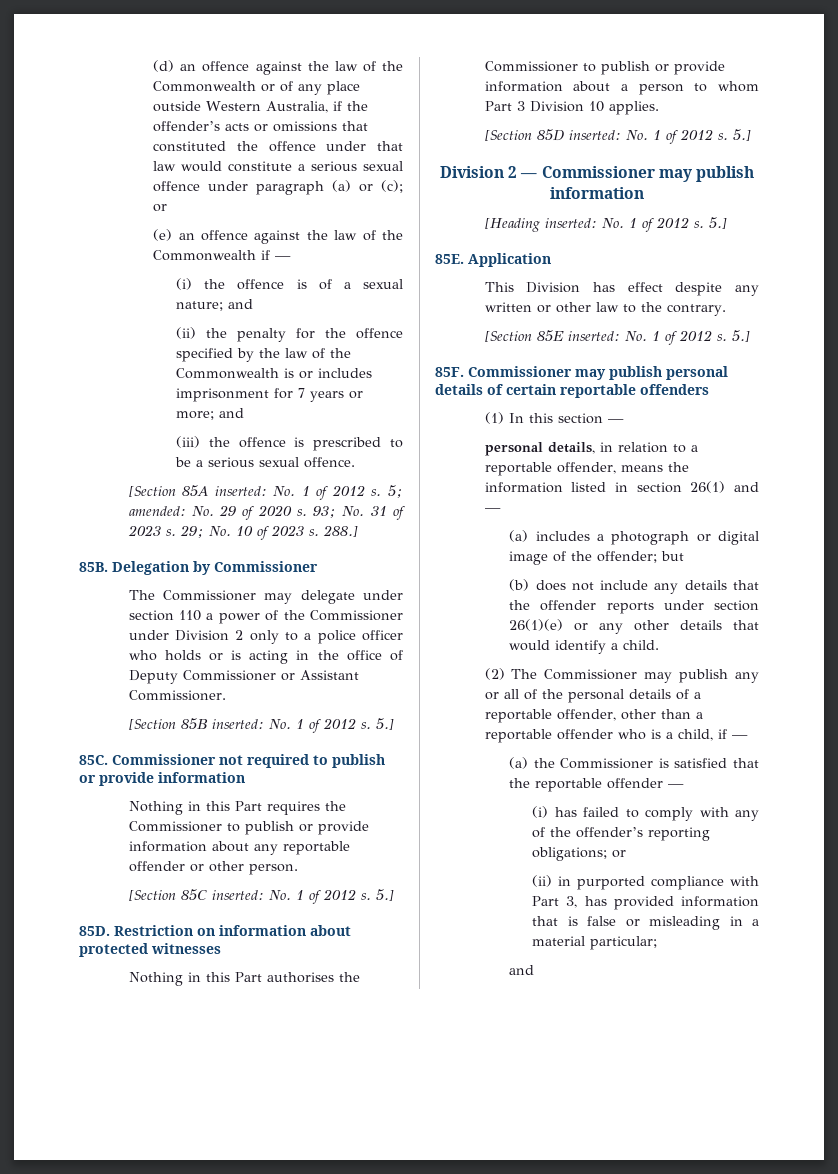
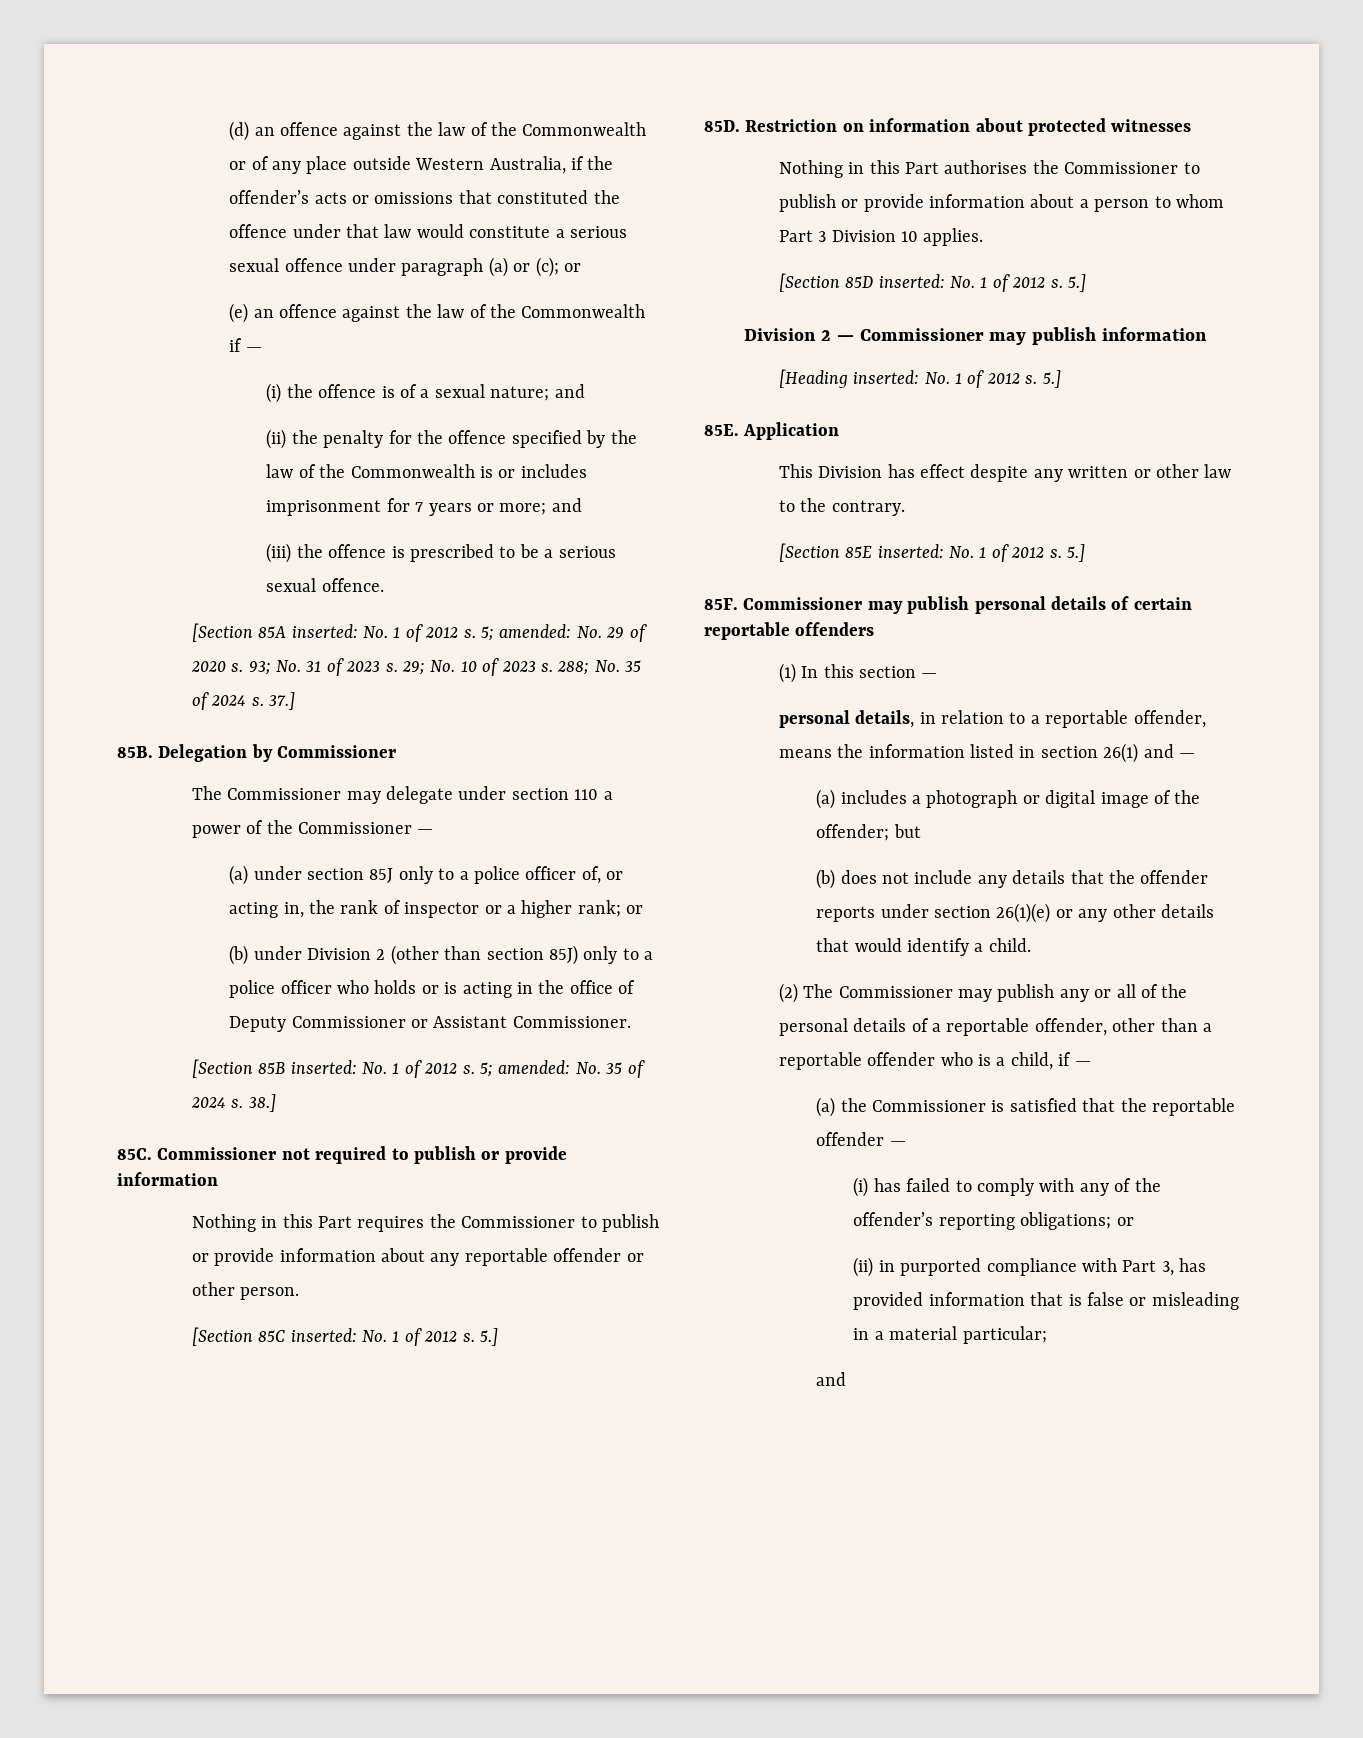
- 288.]
+ 288; No. 35 of 2024 s. 37.]
- The Commissioner may delegate under section 110 a power of the Commissioner under Division 2 only to a police officer who holds or is acting in the office of Deputy Commissioner or Assistant Commissioner.
+ The Commissioner may delegate under section 110 a power of the Commissioner —
+ (a) under section 85J only to a police officer of, or acting in, the rank of inspector or a higher rank; or
+ (b) under Division 2 (other than section 85J) only to a police officer who holds or is acting in the office of Deputy Commissioner or Assistant Commissioner.
- [Section 85B inserted: No. 1 of 2012 s. 5.]
+ [Section 85B inserted: No. 1 of 2012 s. 5; amended: No. 35 of 2024 s. 38.]

